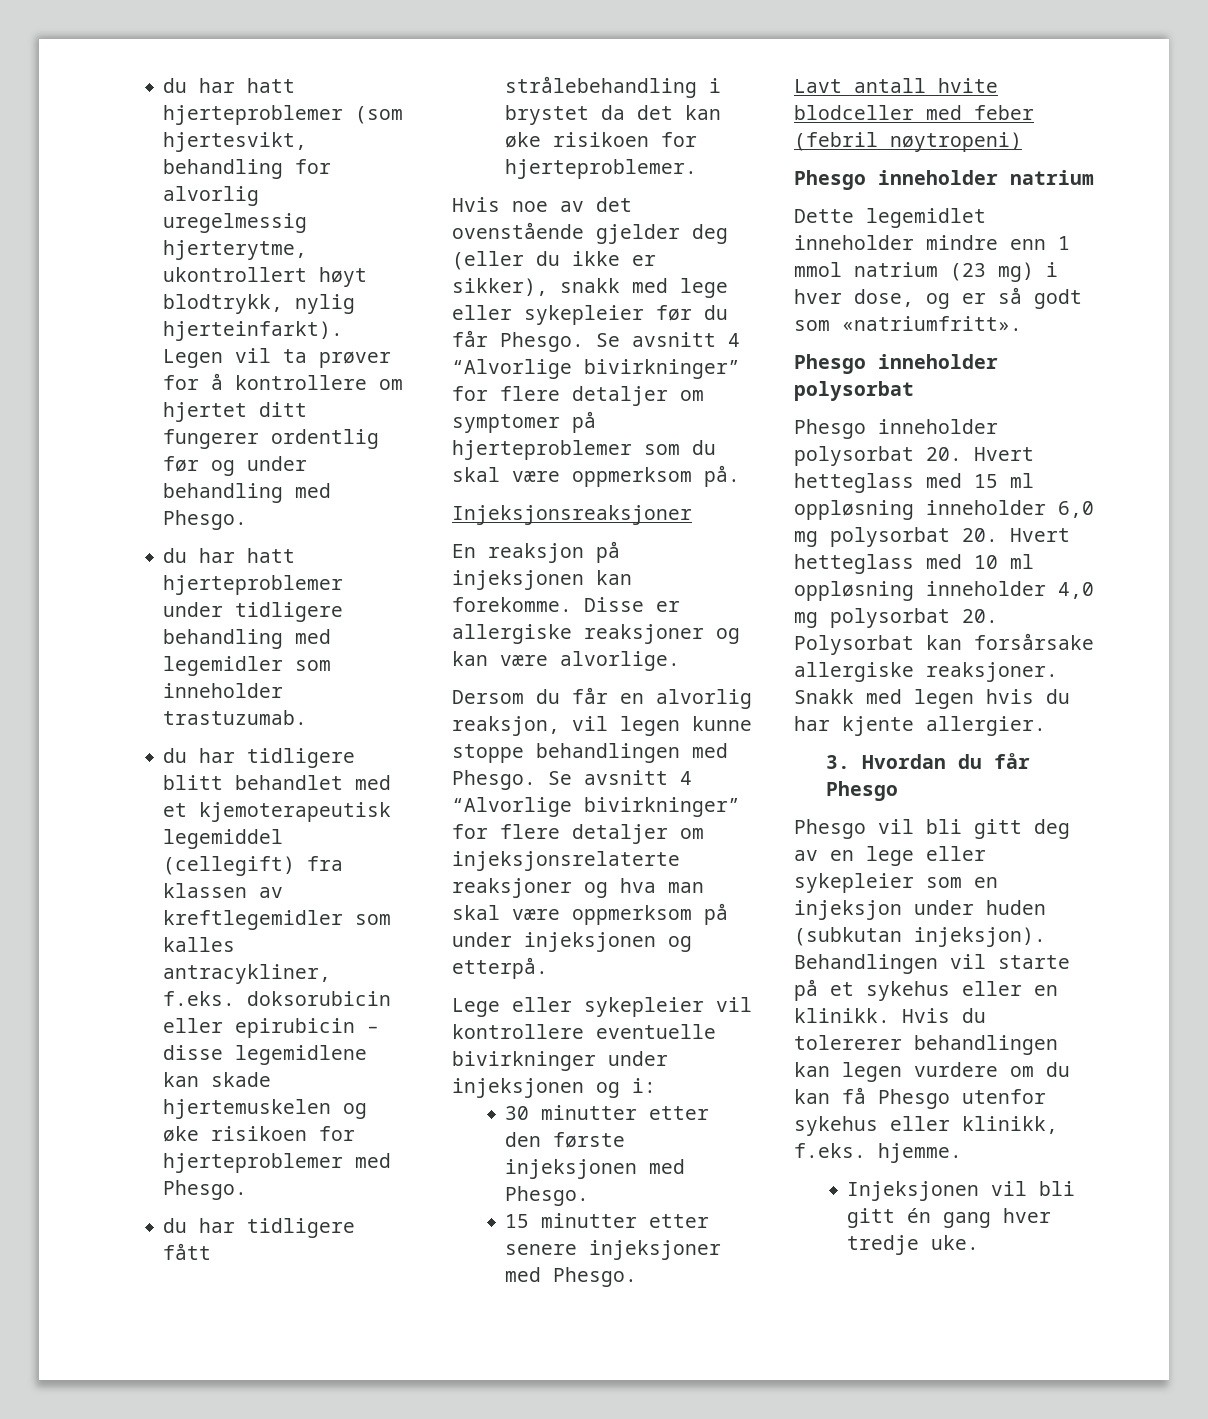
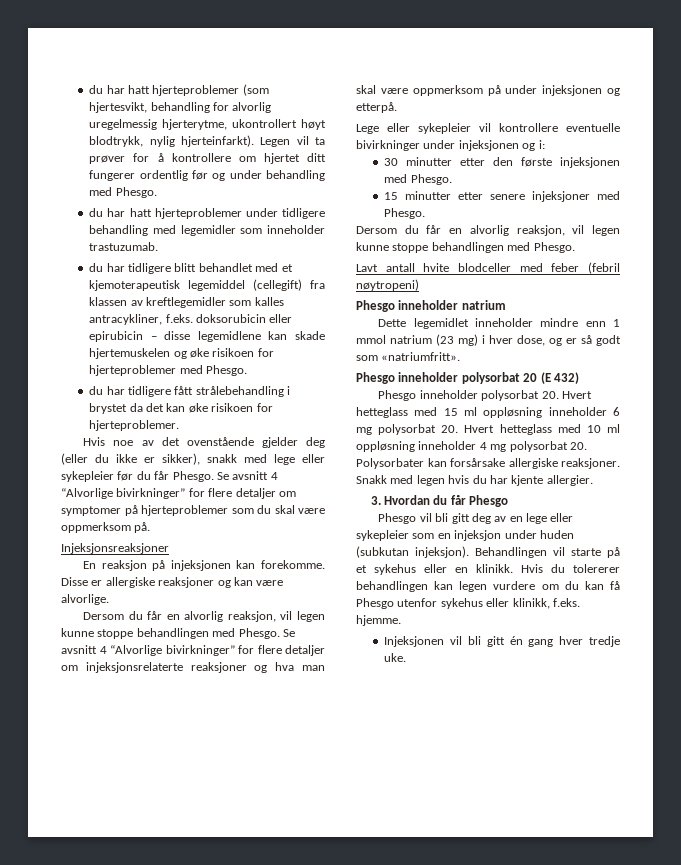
  15 minutter etter senere injeksjoner med Phesgo.
+ Dersom du får en alvorlig reaksjon, vil legen kunne stoppe behandlingen med Phesgo.
  Dette legemidlet inneholder mindre enn 1 mmol natrium (23 mg) i hver dose, og er så godt som «natriumfritt».
- Phesgo inneholder polysorbat
+ Phesgo inneholder polysorbat 20 (E 432)
- Phesgo inneholder polysorbat 20. Hvert hetteglass med 15 ml oppløsning inneholder 6,0 mg polysorbat 20. Hvert hetteglass med 10 ml oppløsning inneholder 4,0 mg polysorbat 20. Polysorbat kan forsårsake allergiske reaksjoner.
+ Phesgo inneholder polysorbat 20. Hvert hetteglass med 15 ml oppløsning inneholder 6 mg polysorbat 20. Hvert hetteglass med 10 ml oppløsning inneholder 4 mg polysorbat 20. Polysorbater kan forsårsake allergiske reaksjoner.

